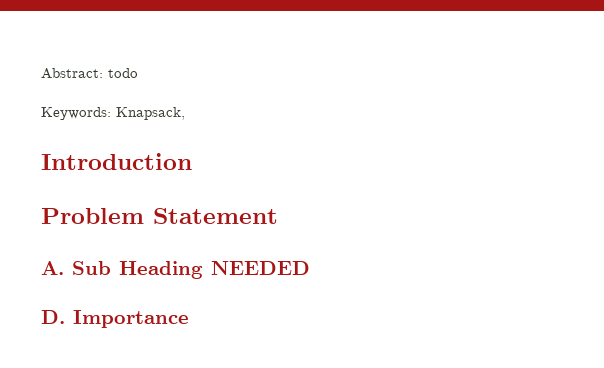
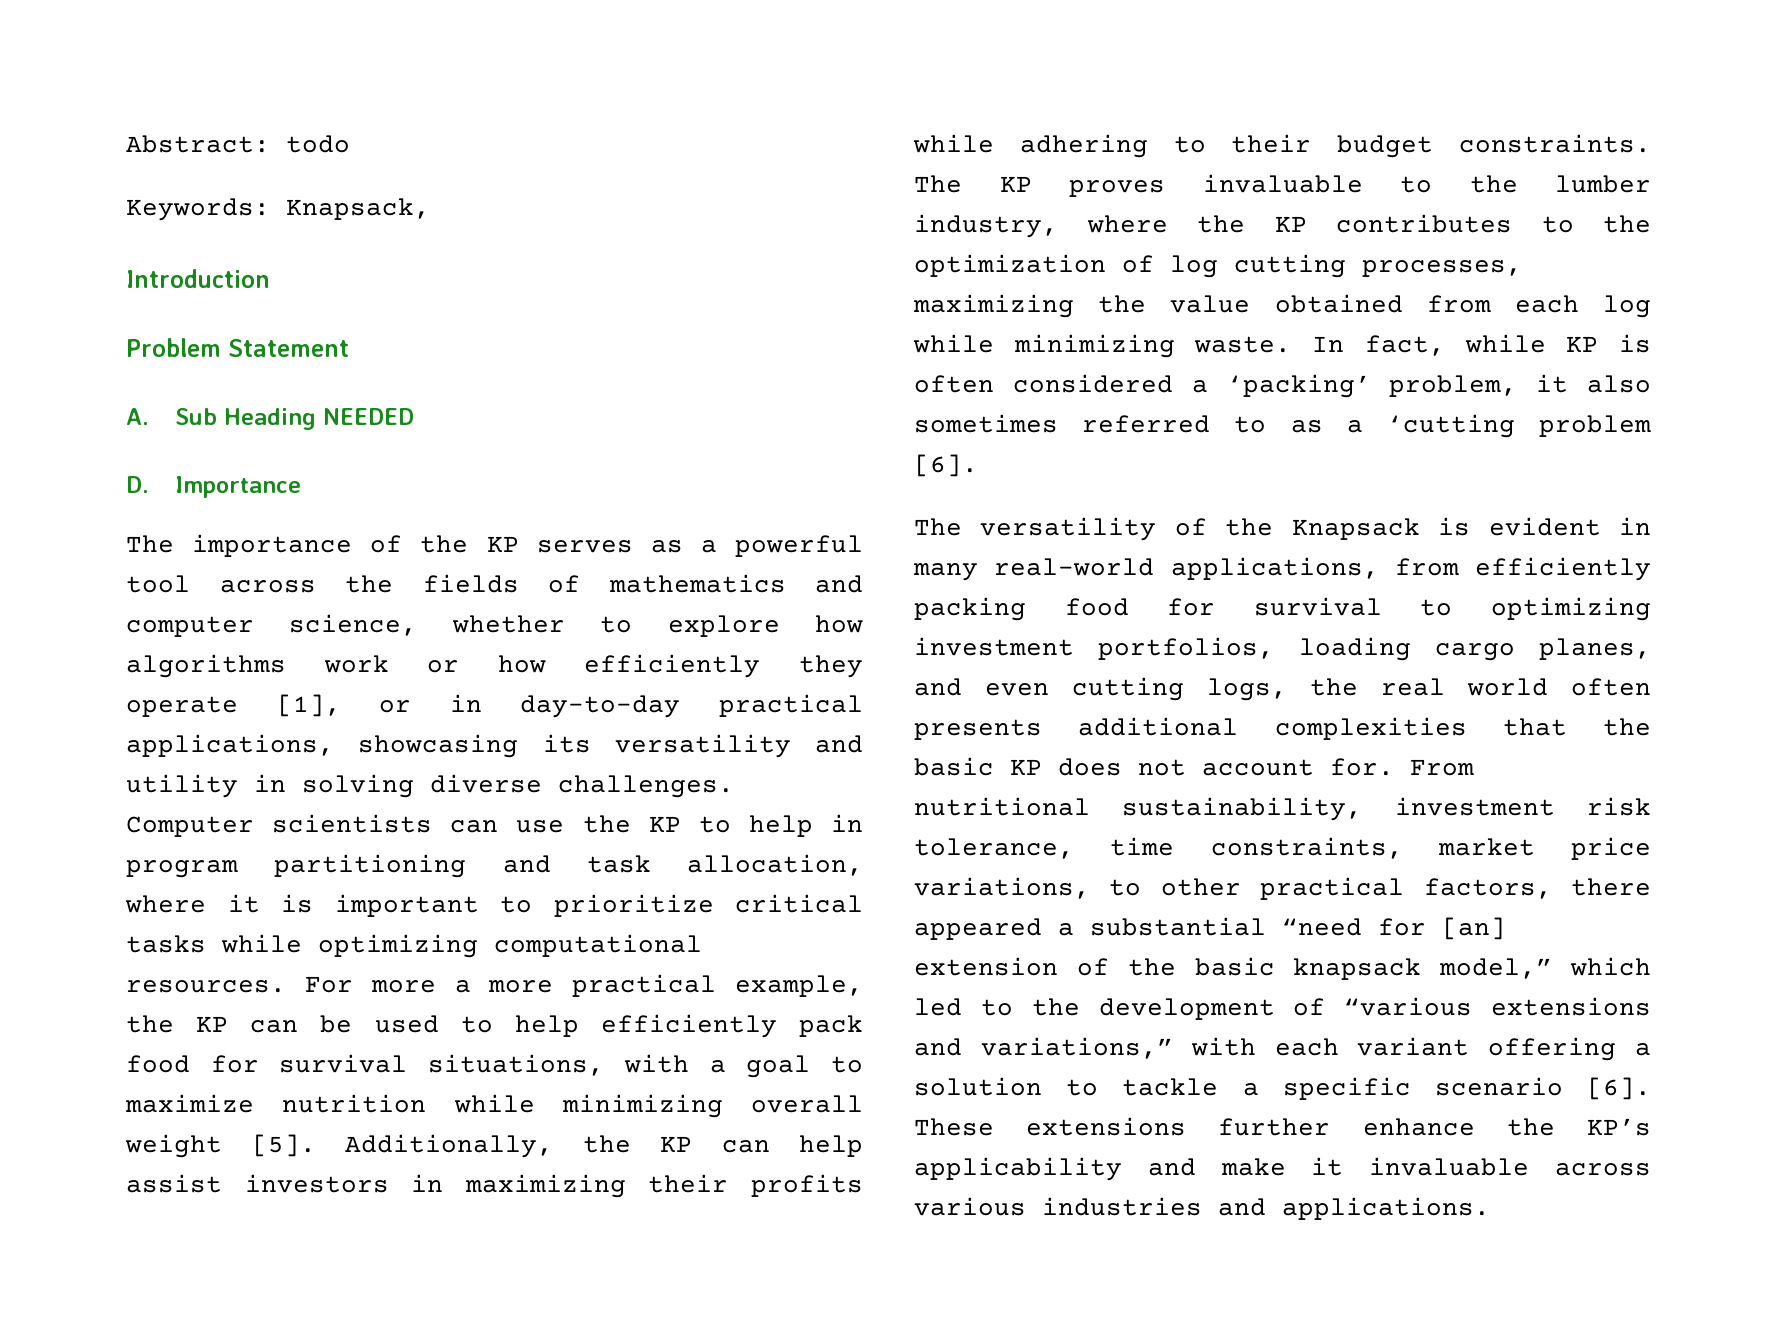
+ The importance of the KP serves as a powerful tool across the fields of mathematics and computer science, whether to explore how algorithms work or how efficiently they operate [1], or in day-to-day practical applications, showcasing its versatility and utility in solving diverse challenges. Computer scientists can use the KP to help in program partitioning and task allocation, where it is important to prioritize critical tasks while optimizing computational resources. For more a more practical example, the KP can be used to help efficiently pack food for survival situations, with a goal to maximize nutrition while minimizing overall weight [5]. Additionally, the KP can help assist investors in maximizing their profits while adhering to their budget constraints. The KP proves invaluable to the lumber industry, where the KP contributes to the optimization of log cutting processes, maximizing the value obtained from each log while minimizing waste. In fact, while KP is often considered a ‘packing’ problem, it also sometimes referred to as a ‘cutting problem [6].
+ The versatility of the Knapsack is evident in many real-world applications, from efficiently packing food for survival to optimizing investment portfolios, loading cargo planes, and even cutting logs, the real world often presents additional complexities that the basic KP does not account for. From nutritional sustainability, investment risk tolerance, time constraints, market price variations, to other practical factors, there appeared a substantial “need for [an] extension of the basic knapsack model,” which led to the development of “various extensions and variations,” with each variant offering a solution to tackle a specific scenario [6]. These extensions further enhance the KP’s applicability and make it invaluable across various industries and applications.

